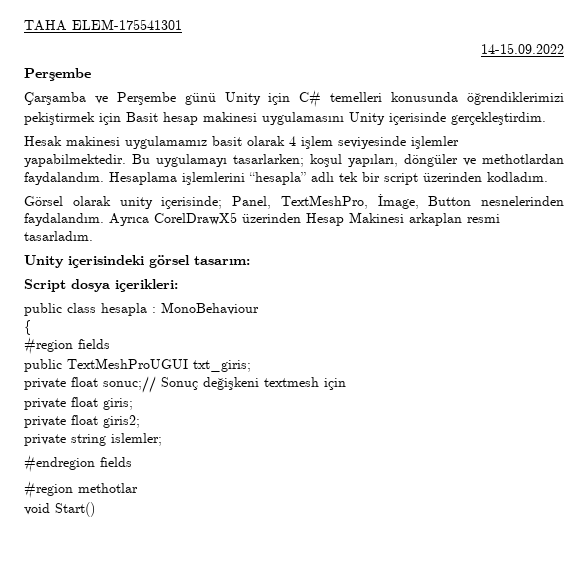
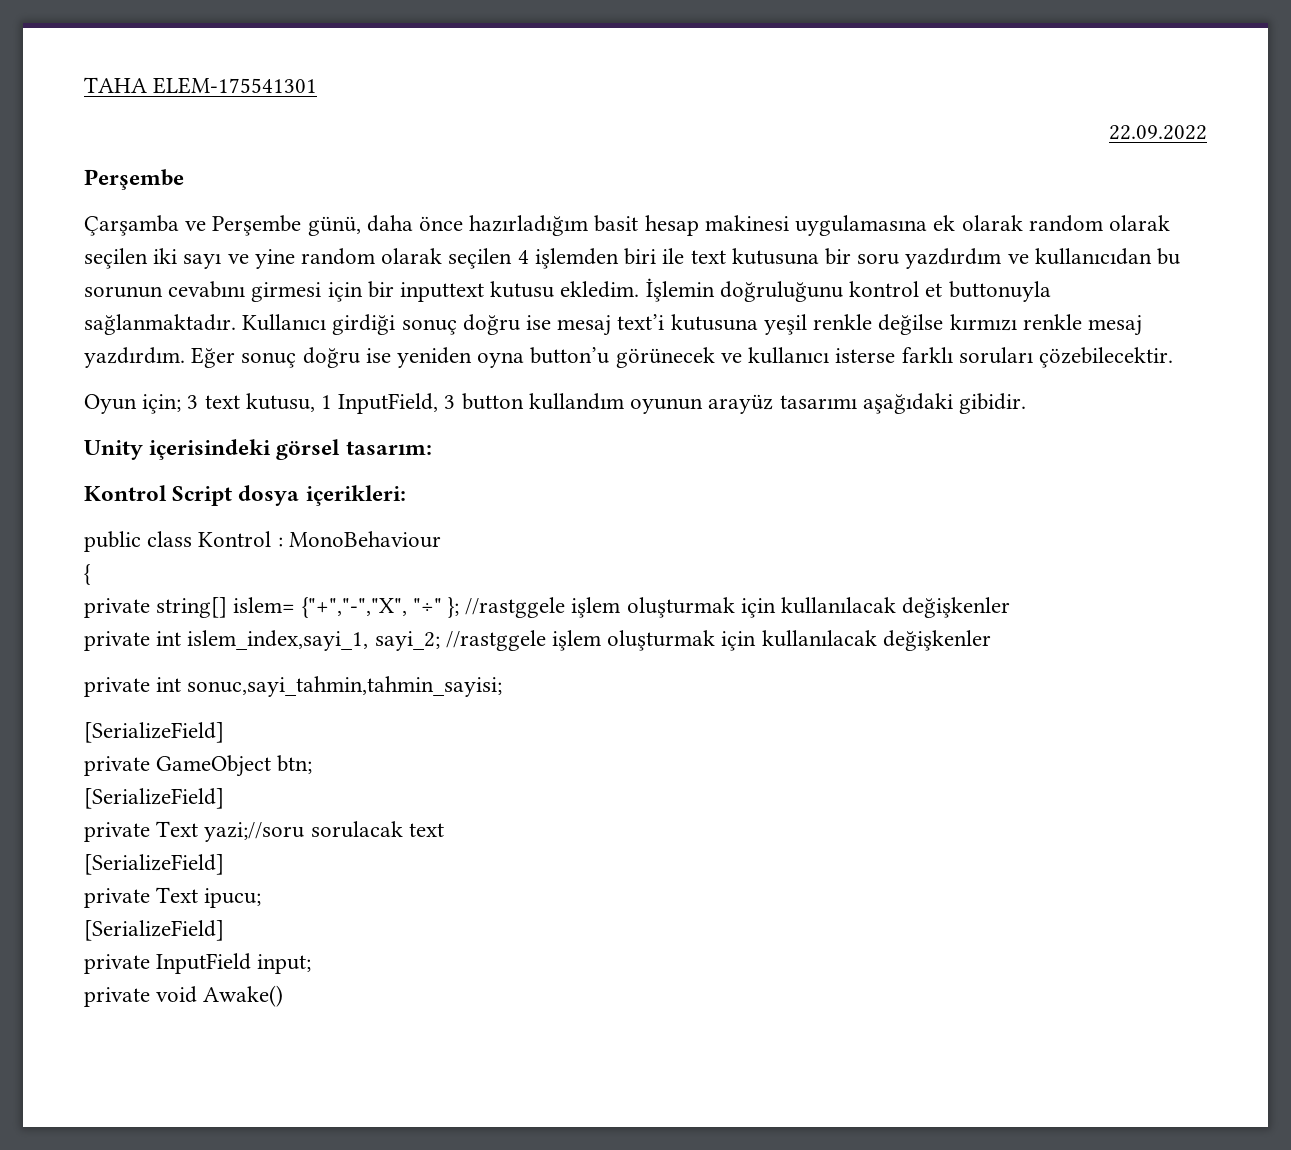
- 14-15.09.2022
+ 22.09.2022
- Çarşamba ve Perşembe günü Unity için C# temelleri konusunda öğrendiklerimizi pekiştirmek için Basit hesap makinesi uygulamasını Unity içerisinde gerçekleştirdim.
- Hesak makinesi uygulamamız basit olarak 4 işlem seviyesinde işlemler yapabilmektedir. Bu uygulamayı tasarlarken; koşul yapıları, döngüler ve methotlardan faydalandım. Hesaplama işlemlerini “hesapla” adlı tek bir script üzerinden kodladım.
- Görsel olarak unity içerisinde; Panel, TextMeshPro, İmage, Button nesnelerinden faydalandım. Ayrıca CorelDrawX5 üzerinden Hesap Makinesi arkaplan resmi tasarladım.
+ Çarşamba ve Perşembe günü, daha önce hazırladığım basit hesap makinesi uygulamasına ek olarak random olarak seçilen iki sayı ve yine random olarak seçilen 4 işlemden biri ile text kutusuna bir soru yazdırdım ve kullanıcıdan bu sorunun cevabını girmesi için bir inputtext kutusu ekledim. İşlemin doğruluğunu kontrol et buttonuyla sağlanmaktadır. Kullanıcı girdiği sonuç doğru ise mesaj text’i kutusuna yeşil renkle değilse kırmızı renkle mesaj yazdırdım. Eğer sonuç doğru ise yeniden oyna button’u görünecek ve kullanıcı isterse farklı soruları çözebilecektir.
+ Oyun için; 3 text kutusu, 1 InputField, 3 button kullandım oyunun arayüz tasarımı aşağıdaki gibidir.
- Script dosya içerikleri:
+ Kontrol Script dosya içerikleri:
- public class hesapla : MonoBehaviour
+ public class Kontrol : MonoBehaviour
- #region fields
- public TextMeshProUGUI txt_giris;
- private float sonuc;// Sonuç değişkeni textmesh için
- private float giris;
- private float giris2;
- private string islemler;
- #endregion fields
- #region methotlar
- void Start()
+ private string[] islem= {"+","-","X", "÷" }; //rastggele işlem oluşturmak için kullanılacak değişkenler
+ private int islem_index,sayi_1, sayi_2; //rastggele işlem oluşturmak için kullanılacak değişkenler
+ private int sonuc,sayi_tahmin,tahmin_sayisi;
+ [SerializeField]
+ private GameObject btn;
+ [SerializeField]
+ private Text yazi;//soru sorulacak text
+ [SerializeField]
+ private Text ipucu;
+ [SerializeField]
+ private InputField input;
+ private void Awake()

